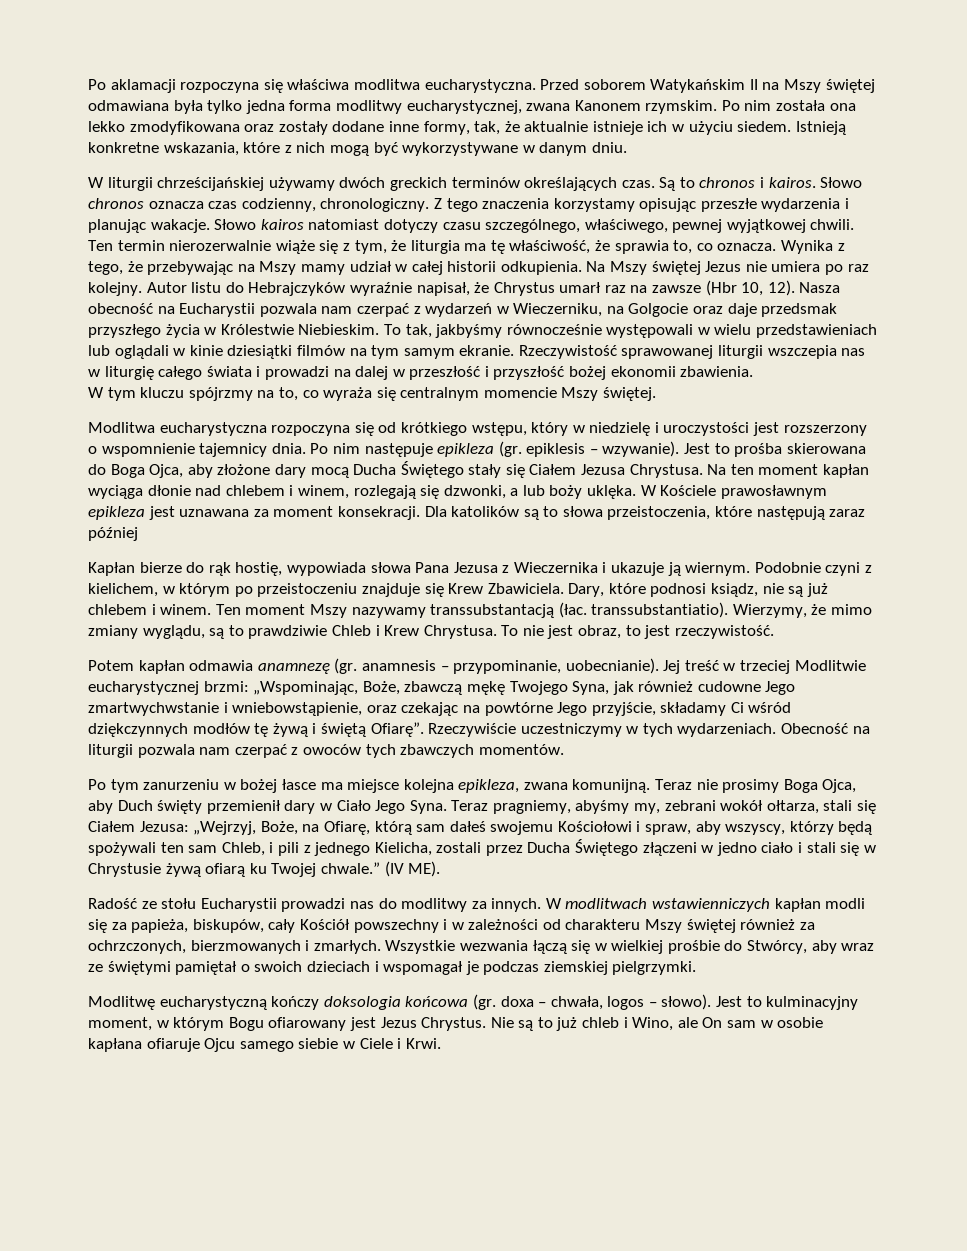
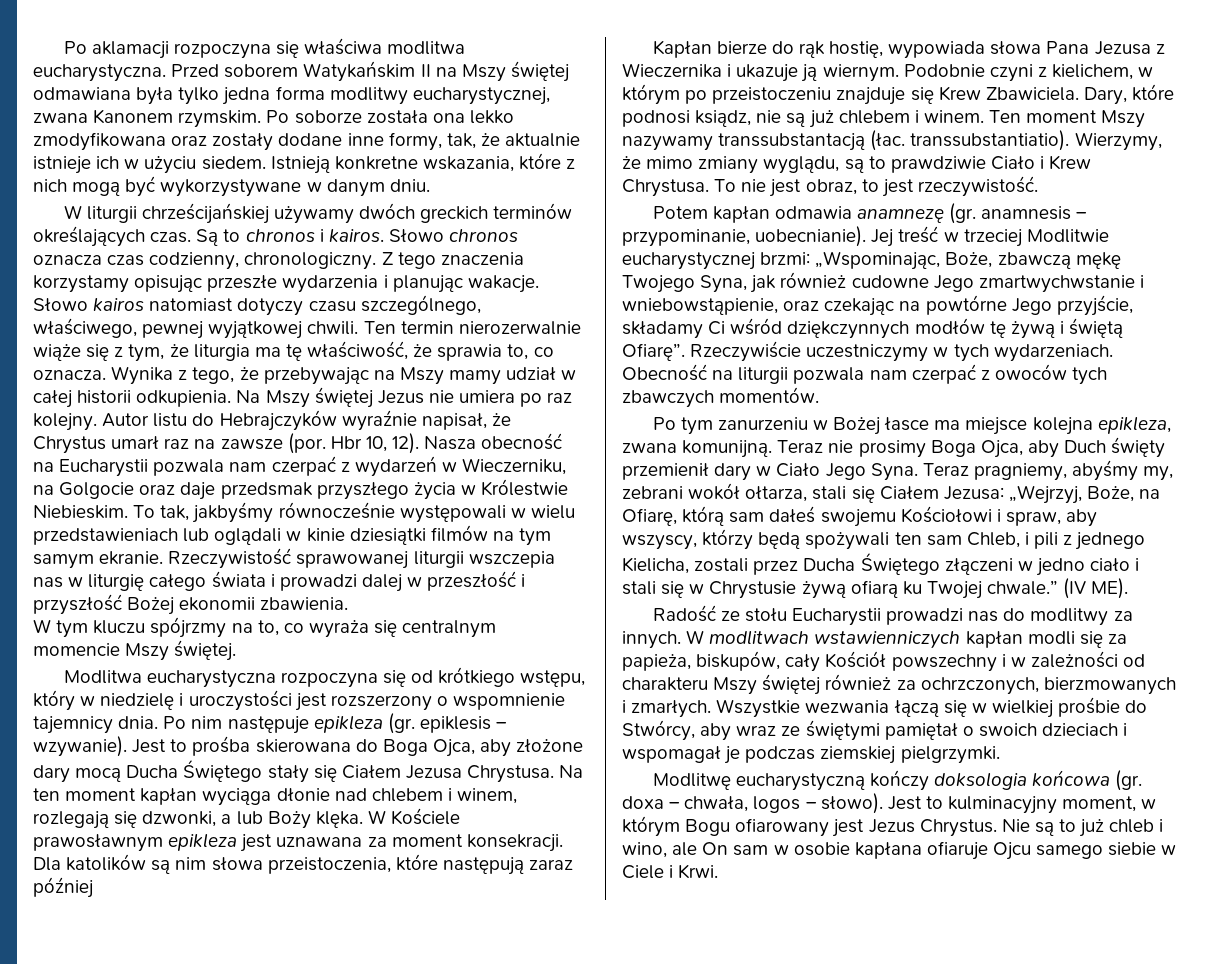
- Po nim została ona lekko zmodyfikowana oraz zostały dodane inne formy, tak, że aktualnie istnieje ich w użyciu siedem.
+ Po soborze została ona lekko zmodyfikowana oraz zostały dodane inne formy, tak, że aktualnie istnieje ich w użyciu siedem.
- Autor listu do Hebrajczyków wyraźnie napisał, że Chrystus umarł raz na zawsze (Hbr 10, 12).
+ Autor listu do Hebrajczyków wyraźnie napisał, że Chrystus umarł raz na zawsze (por. Hbr 10, 12).
- Rzeczywistość sprawowanej liturgii wszczepia nas w liturgię całego świata i prowadzi na dalej w przeszłość i przyszłość bożej ekonomii zbawienia.
+ Rzeczywistość sprawowanej liturgii wszczepia nas w liturgię całego świata i prowadzi dalej w przeszłość i przyszłość Bożej ekonomii zbawienia.
- Na ten moment kapłan wyciąga dłonie nad chlebem i winem, rozlegają się dzwonki, a lub boży uklęka.
+ Na ten moment kapłan wyciąga dłonie nad chlebem i winem, rozlegają się dzwonki, a lub Boży klęka.
- Dla katolików są to słowa przeistoczenia, które następują zaraz później
+ Dla katolików są nim słowa przeistoczenia, które następują zaraz później
- Wierzymy, że mimo zmiany wyglądu, są to prawdziwie Chleb i Krew Chrystusa.
+ Wierzymy, że mimo zmiany wyglądu, są to prawdziwie Ciało i Krew Chrystusa.
- Po tym zanurzeniu w bożej łasce ma miejsce kolejna epikleza, zwana komunijną.
+ Po tym zanurzeniu w Bożej łasce ma miejsce kolejna epikleza, zwana komunijną.
- Nie są to już chleb i Wino, ale On sam w osobie kapłana ofiaruje Ojcu samego siebie w Ciele i Krwi.
+ Nie są to już chleb i wino, ale On sam w osobie kapłana ofiaruje Ojcu samego siebie w Ciele i Krwi.

